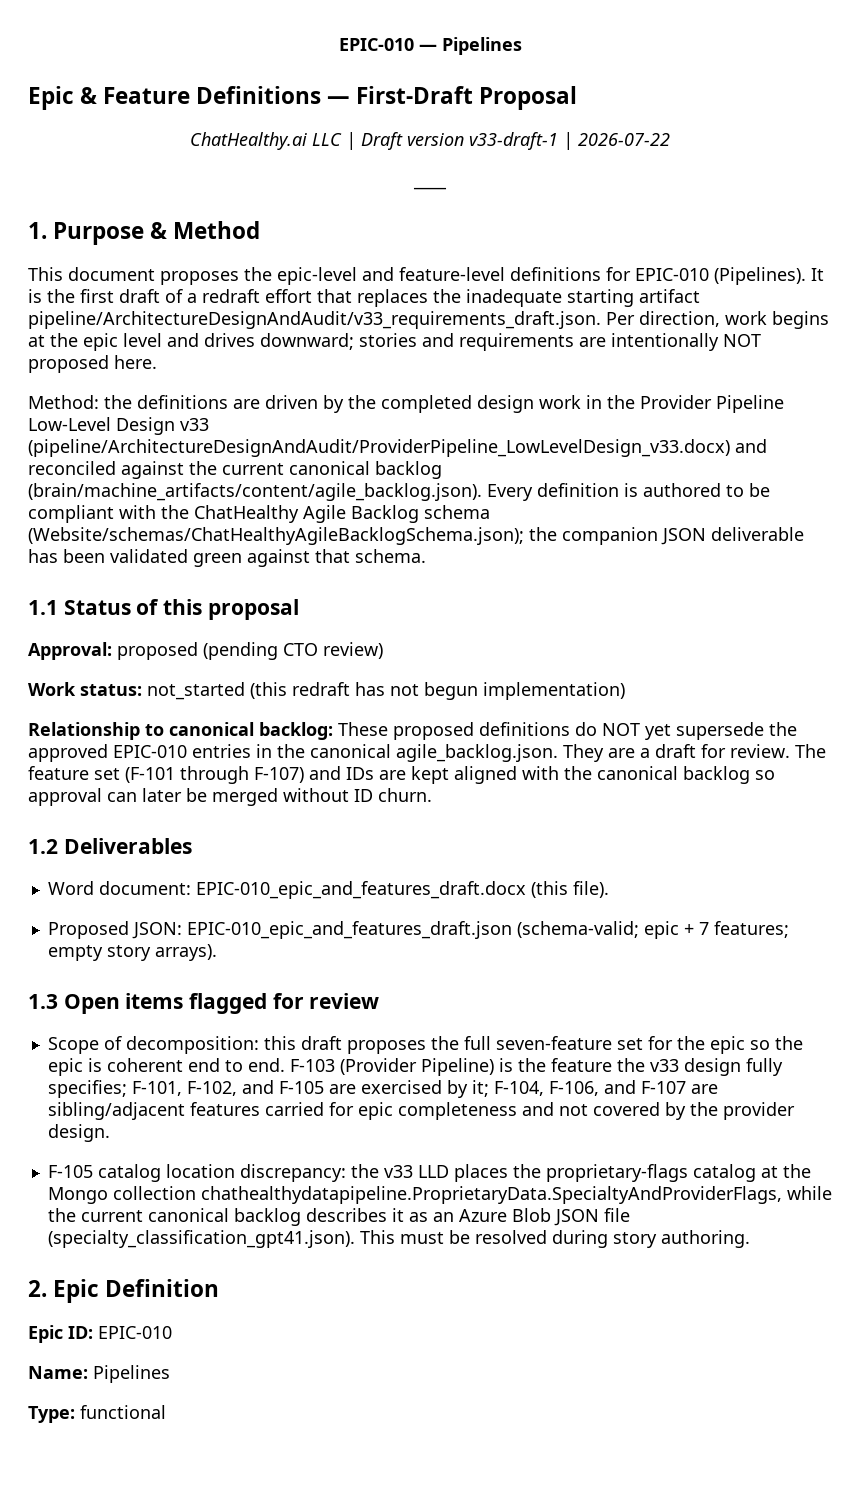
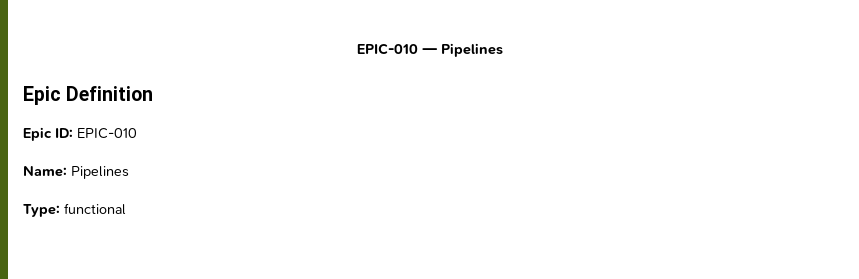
- Epic & Feature Definitions — First-Draft Proposal
- ChatHealthy.ai LLC | Draft version v33-draft-1 | 2026-07-22
- ____
- 1. Purpose & Method
- This document proposes the epic-level and feature-level definitions for EPIC-010 (Pipelines). It is the first draft of a redraft effort that replaces the inadequate starting artifact pipeline/ArchitectureDesignAndAudit/v33_requirements_draft.json. Per direction, work begins at the epic level and drives downward; stories and requirements are intentionally NOT proposed here.
- Method: the definitions are driven by the completed design work in the Provider Pipeline Low-Level Design v33 (pipeline/ArchitectureDesignAndAudit/ProviderPipeline_LowLevelDesign_v33.docx) and reconciled against the current canonical backlog (brain/machine_artifacts/content/agile_backlog.json). Every definition is authored to be compliant with the ChatHealthy Agile Backlog schema (Website/schemas/ChatHealthyAgileBacklogSchema.json); the companion JSON deliverable has been validated green against that schema.
- 1.1 Status of this proposal
- Approval: proposed (pending CTO review)
- Work status: not_started (this redraft has not begun implementation)
- Relationship to canonical backlog: These proposed definitions do NOT yet supersede the approved EPIC-010 entries in the canonical agile_backlog.json. They are a draft for review. The feature set (F-101 through F-107) and IDs are kept aligned with the canonical backlog so approval can later be merged without ID churn.
- 1.2 Deliverables
- Word document: EPIC-010_epic_and_features_draft.docx (this file).
- Proposed JSON: EPIC-010_epic_and_features_draft.json (schema-valid; epic + 7 features; empty story arrays).
- 1.3 Open items flagged for review
- Scope of decomposition: this draft proposes the full seven-feature set for the epic so the epic is coherent end to end. F-103 (Provider Pipeline) is the feature the v33 design fully specifies; F-101, F-102, and F-105 are exercised by it; F-104, F-106, and F-107 are sibling/adjacent features carried for epic completeness and not covered by the provider design.
- F-105 catalog location discrepancy: the v33 LLD places the proprietary-flags catalog at the Mongo collection chathealthydatapipeline.ProprietaryData.SpecialtyAndProviderFlags, while the current canonical backlog describes it as an Azure Blob JSON file (specialty_classification_gpt41.json). This must be resolved during story authoring.
- 2. Epic Definition
+ Epic Definition

